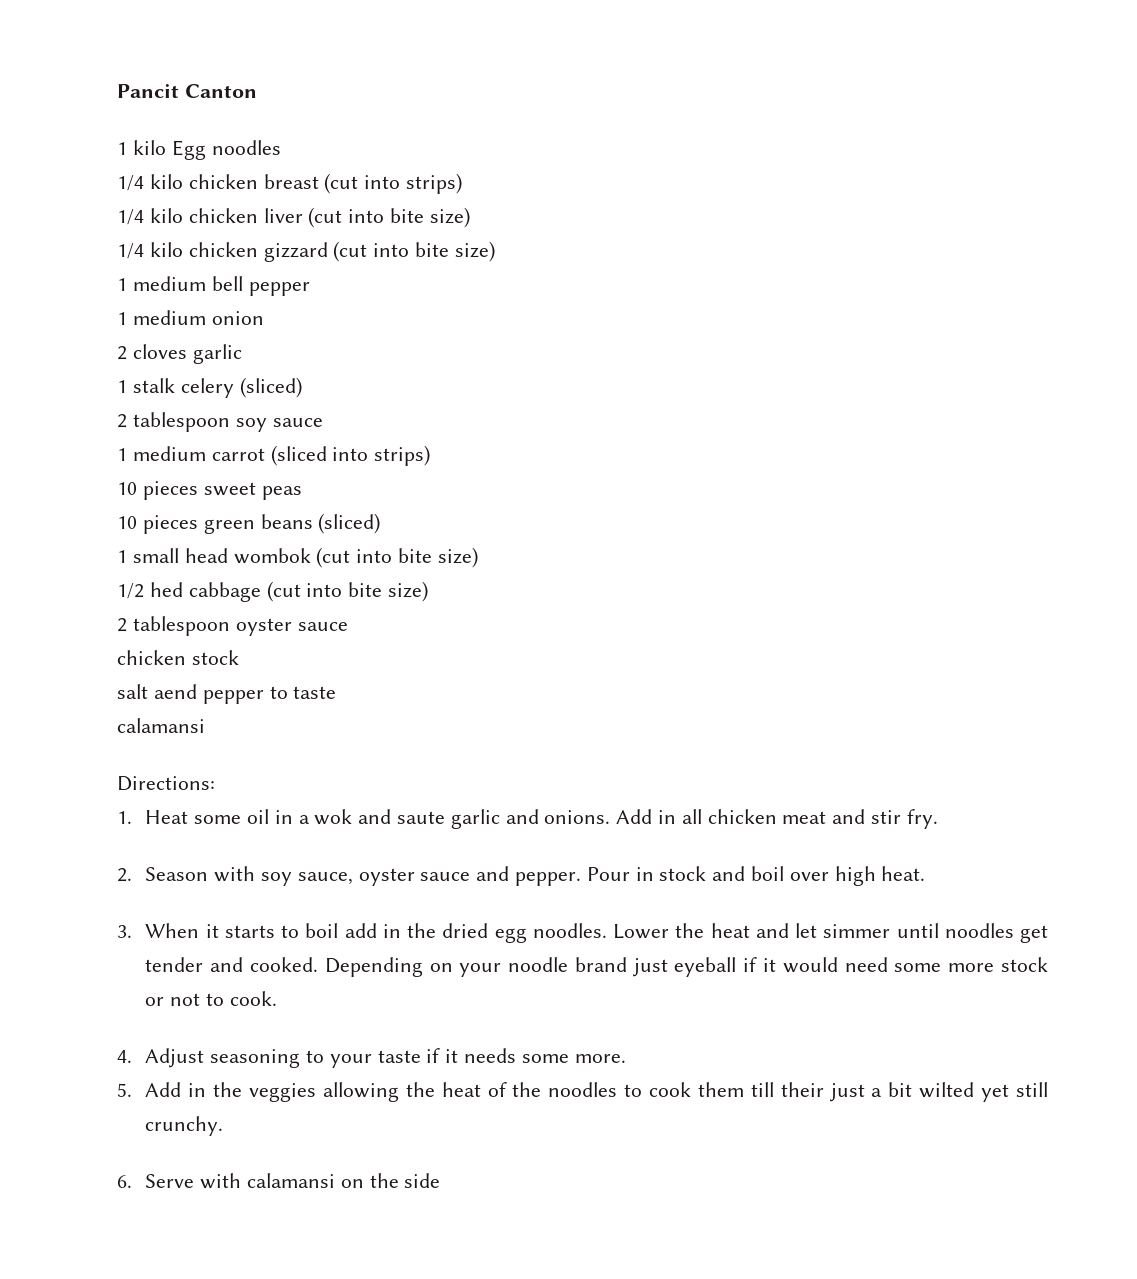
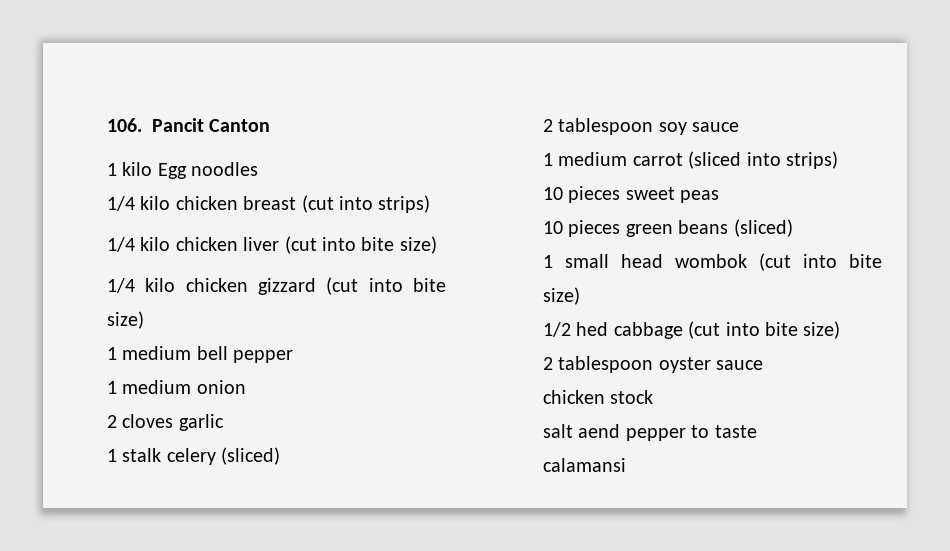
- Pancit Canton
+ 106. Pancit Canton
- Directions:
- 1. Heat some oil in a wok and saute garlic and onions. Add in all chicken meat and stir fry.
- 2. Season with soy sauce, oyster sauce and pepper. Pour in stock and boil over high heat.
- 3. When it starts to boil add in the dried egg noodles. Lower the heat and let simmer until noodles get tender and cooked. Depending on your noodle brand just eyeball if it would need some more stock or not to cook.
- 4. Adjust seasoning to your taste if it needs some more.
- 5. Add in the veggies allowing the heat of the noodles to cook them till their just a bit wilted yet still crunchy.
- 6. Serve with calamansi on the side

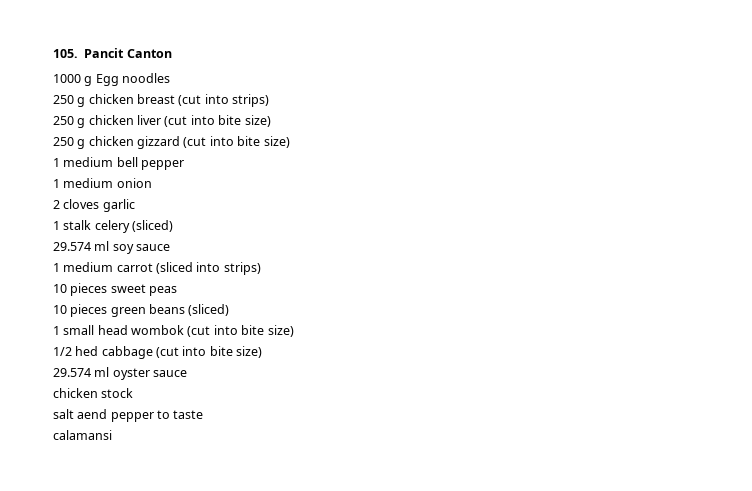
- 106. Pancit Canton
+ 105. Pancit Canton
- 1 kilo Egg noodles
+ 1000 g Egg noodles
- 1/4 kilo chicken breast (cut into strips)
+ 250 g chicken breast (cut into strips)
- 1/4 kilo chicken liver (cut into bite size)
+ 250 g chicken liver (cut into bite size)
- 1/4 kilo chicken gizzard (cut into bite size)
+ 250 g chicken gizzard (cut into bite size)
- 2 tablespoon soy sauce
+ 29.574 ml soy sauce
- 2 tablespoon oyster sauce
+ 29.574 ml oyster sauce

